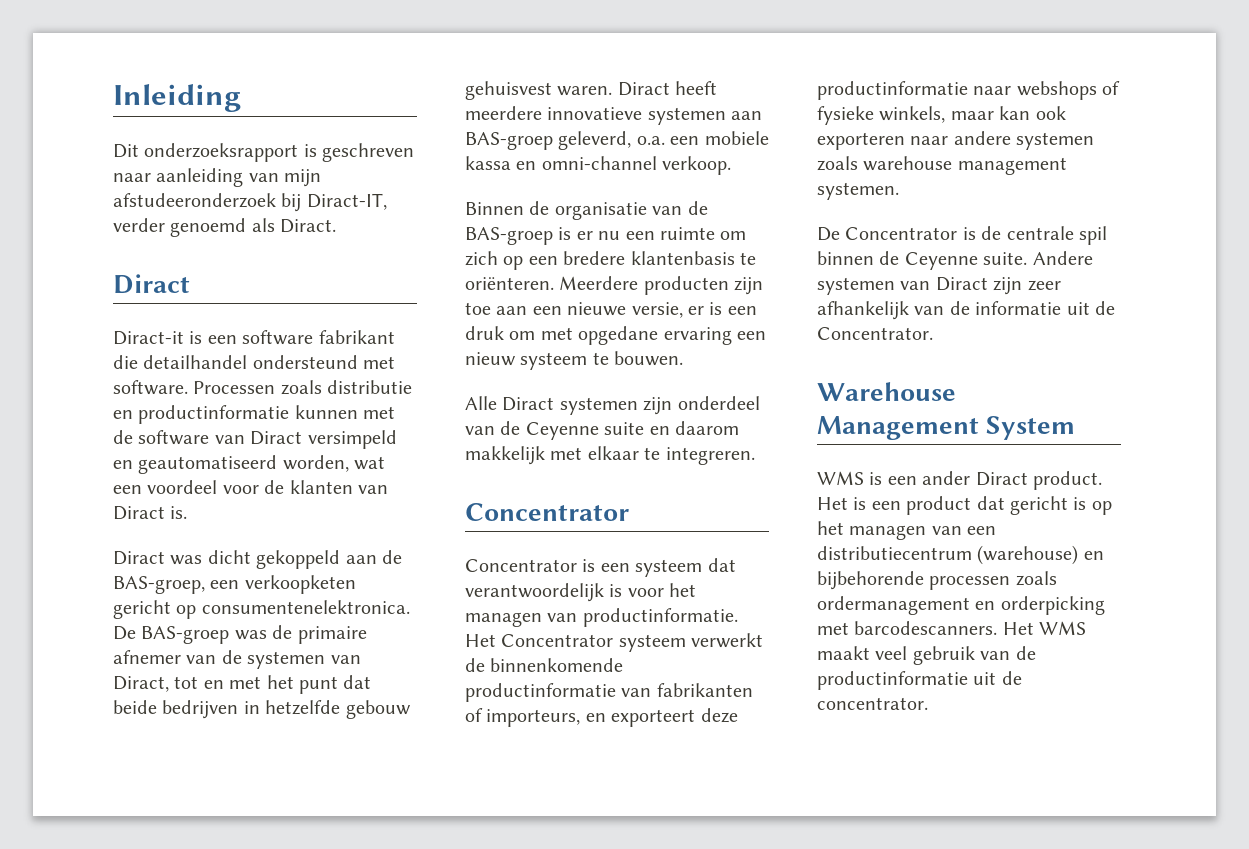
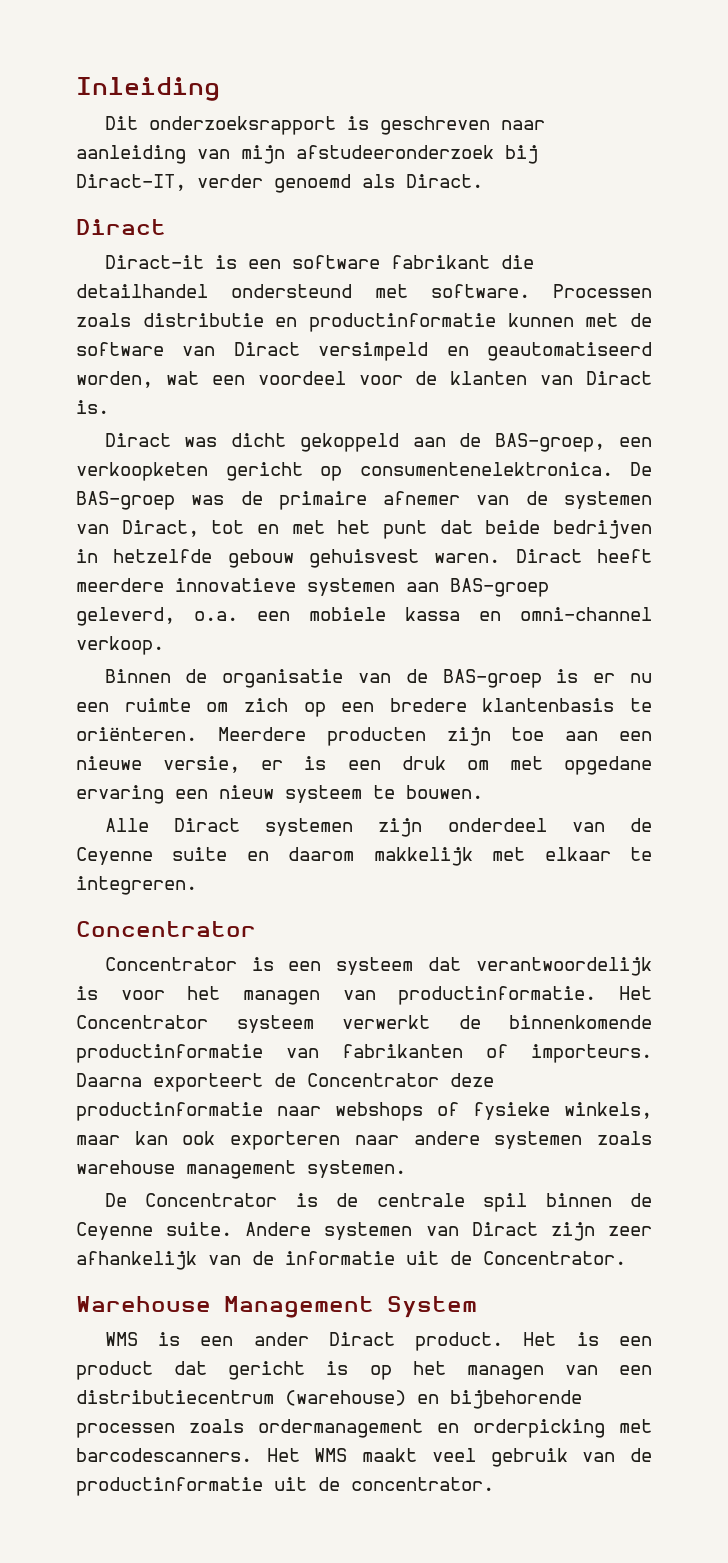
- Het Concentrator systeem verwerkt de binnenkomende productinformatie van fabrikanten of importeurs, en exporteert deze productinformatie naar webshops of fysieke winkels, maar kan ook exporteren naar andere systemen zoals warehouse management systemen.
+ Het Concentrator systeem verwerkt de binnenkomende productinformatie van fabrikanten of importeurs. Daarna exporteert de Concentrator deze productinformatie naar webshops of fysieke winkels, maar kan ook exporteren naar andere systemen zoals warehouse management systemen.

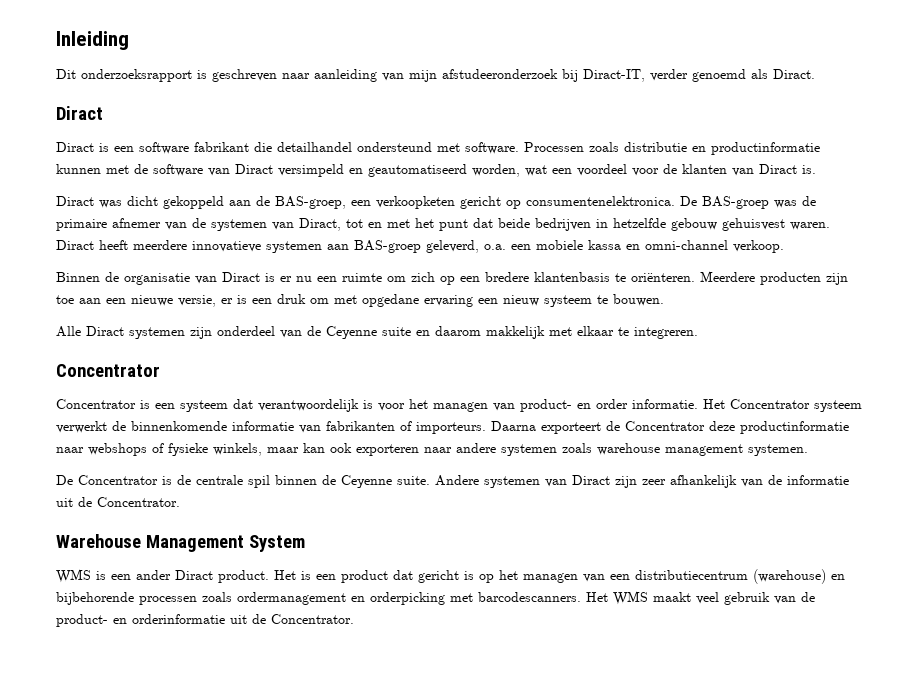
- Diract-it is een software fabrikant die detailhandel ondersteund met software.
+ Diract is een software fabrikant die detailhandel ondersteund met software.
- Binnen de organisatie van de BAS-groep is er nu een ruimte om zich op een bredere klantenbasis te oriënteren.
+ Binnen de organisatie van Diract is er nu een ruimte om zich op een bredere klantenbasis te oriënteren.
- Concentrator is een systeem dat verantwoordelijk is voor het managen van productinformatie.
+ Concentrator is een systeem dat verantwoordelijk is voor het managen van product- en order informatie.
- Het Concentrator systeem verwerkt de binnenkomende productinformatie van fabrikanten of importeurs.
+ Het Concentrator systeem verwerkt de binnenkomende informatie van fabrikanten of importeurs.
- Het WMS maakt veel gebruik van de productinformatie uit de concentrator.
+ Het WMS maakt veel gebruik van de product- en orderinformatie uit de Concentrator.

